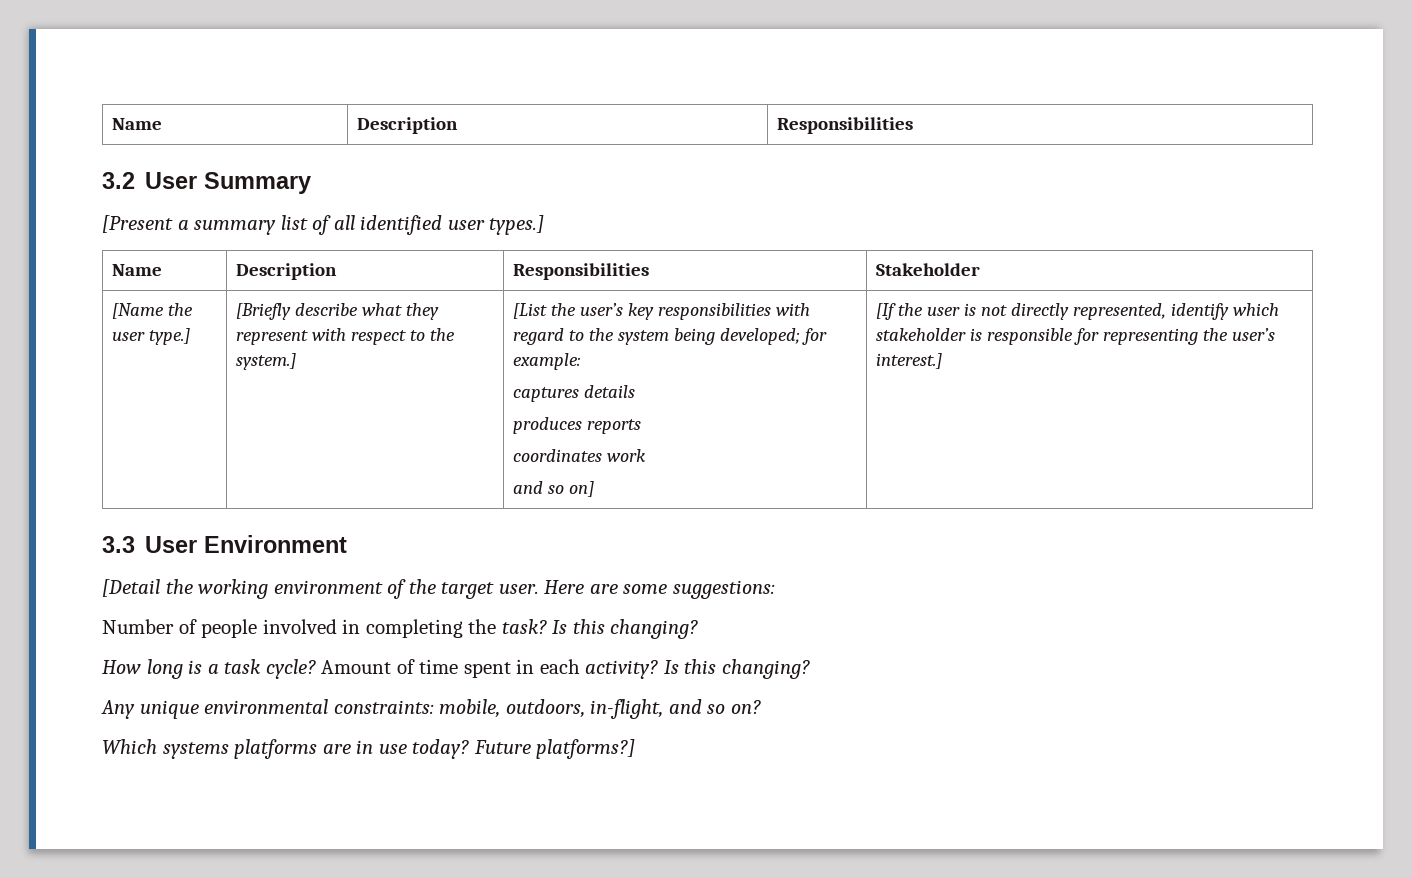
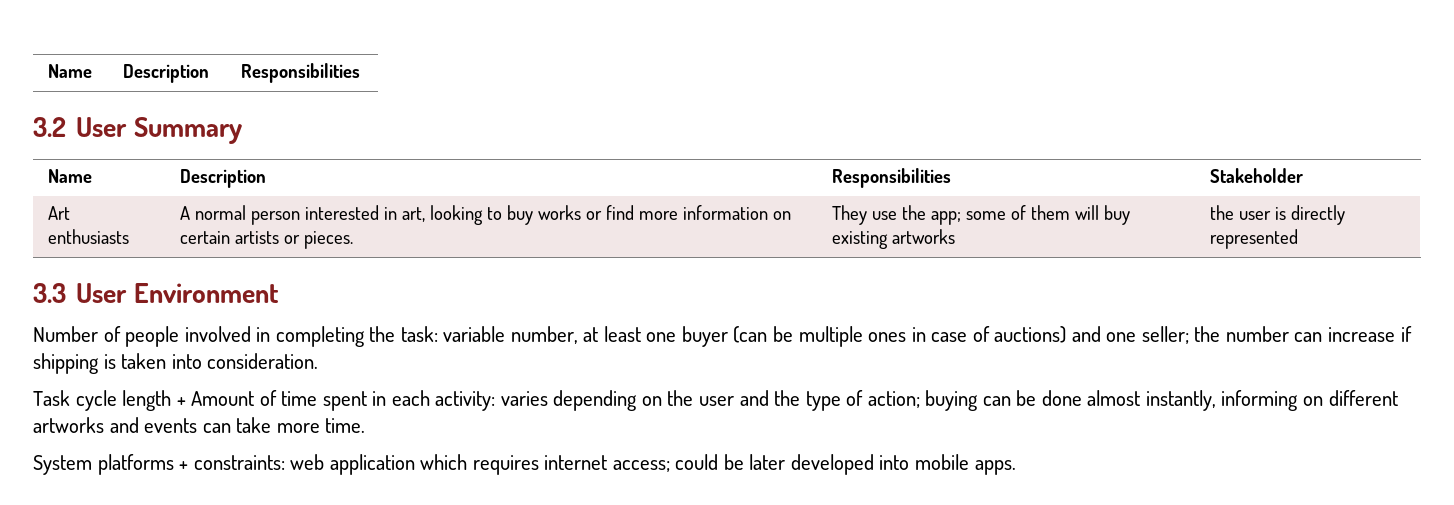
- [Present a summary list of all identified user types.]
  Name | Description | Responsibilities | Stakeholder
- [Name the user type.] | [Briefly describe what they represent with respect to the system.] | [List the user’s key responsibilities with regard to the system being developed; for example:
- captures details
- produces reports
- coordinates work
- and so on] | [If the user is not directly represented, identify which stakeholder is responsible for representing the user’s interest.]
+ Art enthusiasts | A normal person interested in art, looking to buy works or find more information on certain artists or pieces. | They use the app; some of them will buy existing artworks | the user is directly represented
  3.3 User Environment
- [Detail the working environment of the target user. Here are some suggestions:
- Number of people involved in completing the task? Is this changing?
- How long is a task cycle? Amount of time spent in each activity? Is this changing?
- Any unique environmental constraints: mobile, outdoors, in-flight, and so on?
- Which systems platforms are in use today? Future platforms?]
+ Number of people involved in completing the task: variable number, at least one buyer (can be multiple ones in case of auctions) and one seller; the number can increase if shipping is taken into consideration.
+ Task cycle length + Amount of time spent in each activity: varies depending on the user and the type of action; buying can be done almost instantly, informing on different artworks and events can take more time.
+ System platforms + constraints: web application which requires internet access; could be later developed into mobile apps.

